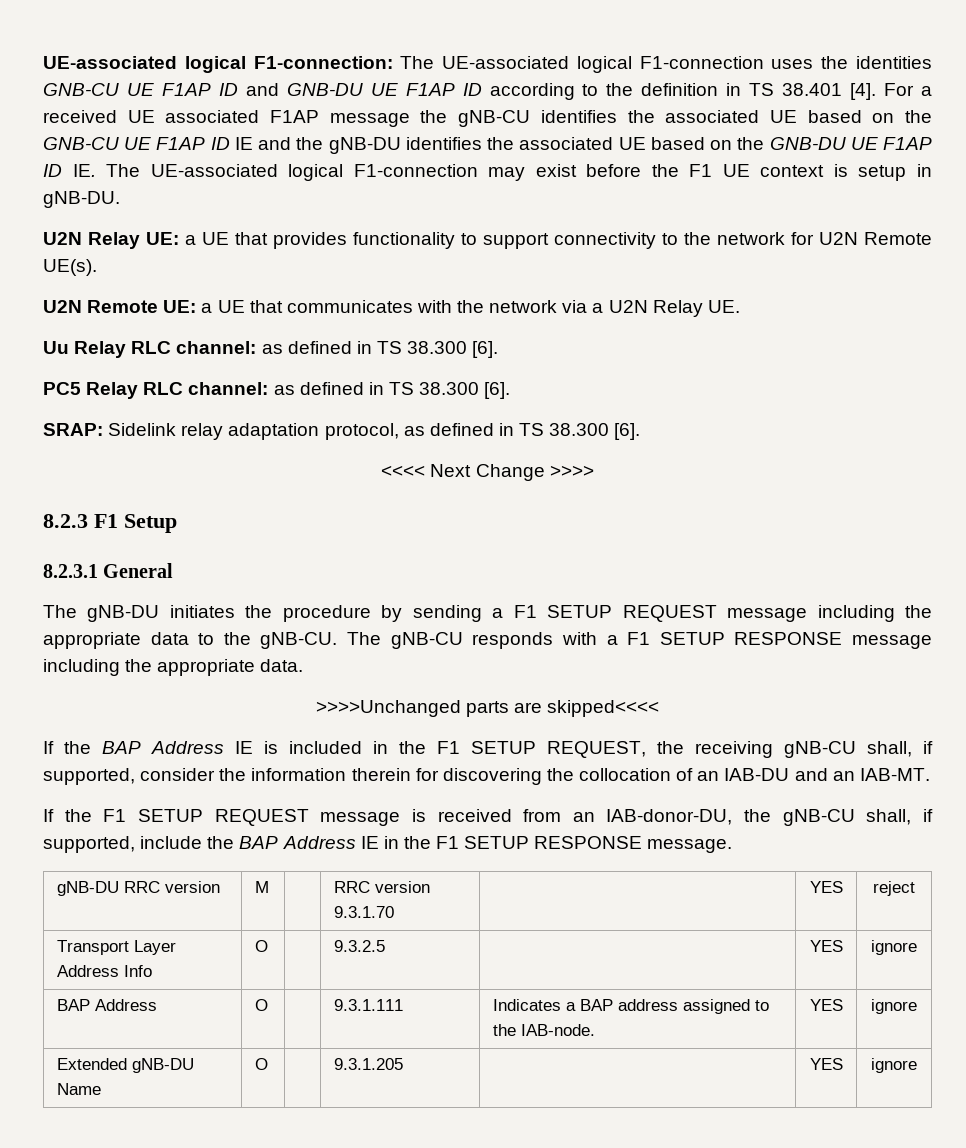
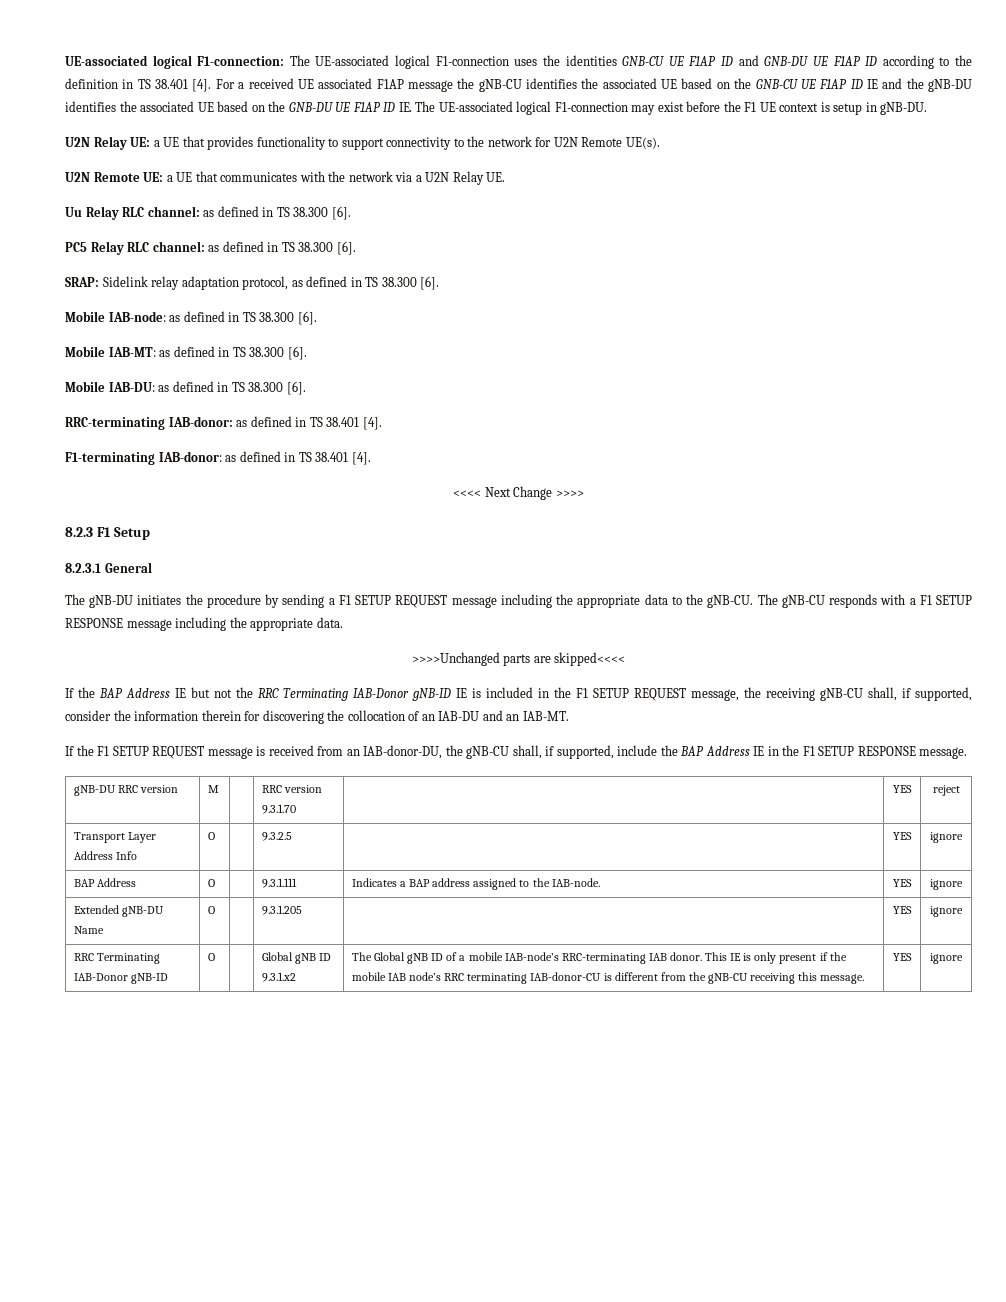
+ Mobile IAB-node: as defined in TS 38.300 [6].
+ Mobile IAB-MT: as defined in TS 38.300 [6].
+ Mobile IAB-DU: as defined in TS 38.300 [6].
+ RRC-terminating IAB-donor: as defined in TS 38.401 [4].
+ F1-terminating IAB-donor: as defined in TS 38.401 [4].
- If the BAP Address IE is included in the F1 SETUP REQUEST, the receiving gNB-CU shall, if supported, consider the information therein for discovering the collocation of an IAB-DU and an IAB-MT.
+ If the BAP Address IE but not the RRC Terminating IAB-Donor gNB-ID IE is included in the F1 SETUP REQUEST message, the receiving gNB-CU shall, if supported, consider the information therein for discovering the collocation of an IAB-DU and an IAB-MT.
+ RRC Terminating IAB-Donor gNB-ID | O | | Global gNB ID 9.3.1.x2 | The Global gNB ID of a mobile IAB-node’s RRC-terminating IAB donor. This IE is only present if the mobile IAB node’s RRC terminating IAB-donor-CU is different from the gNB-CU receiving this message. | YES | ignore

